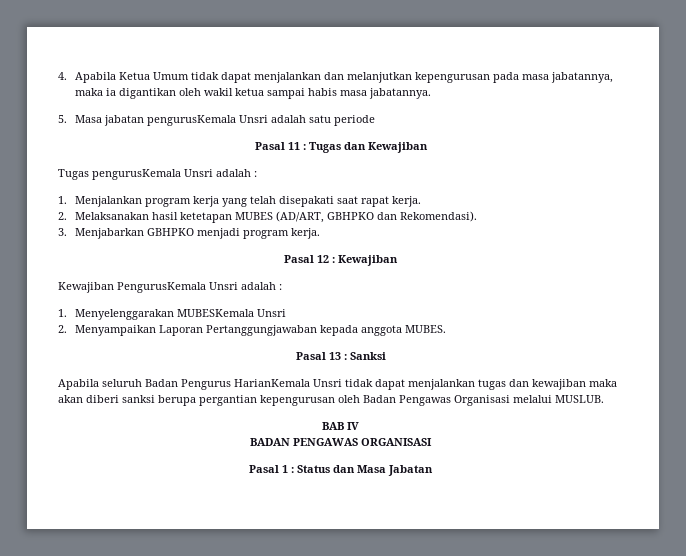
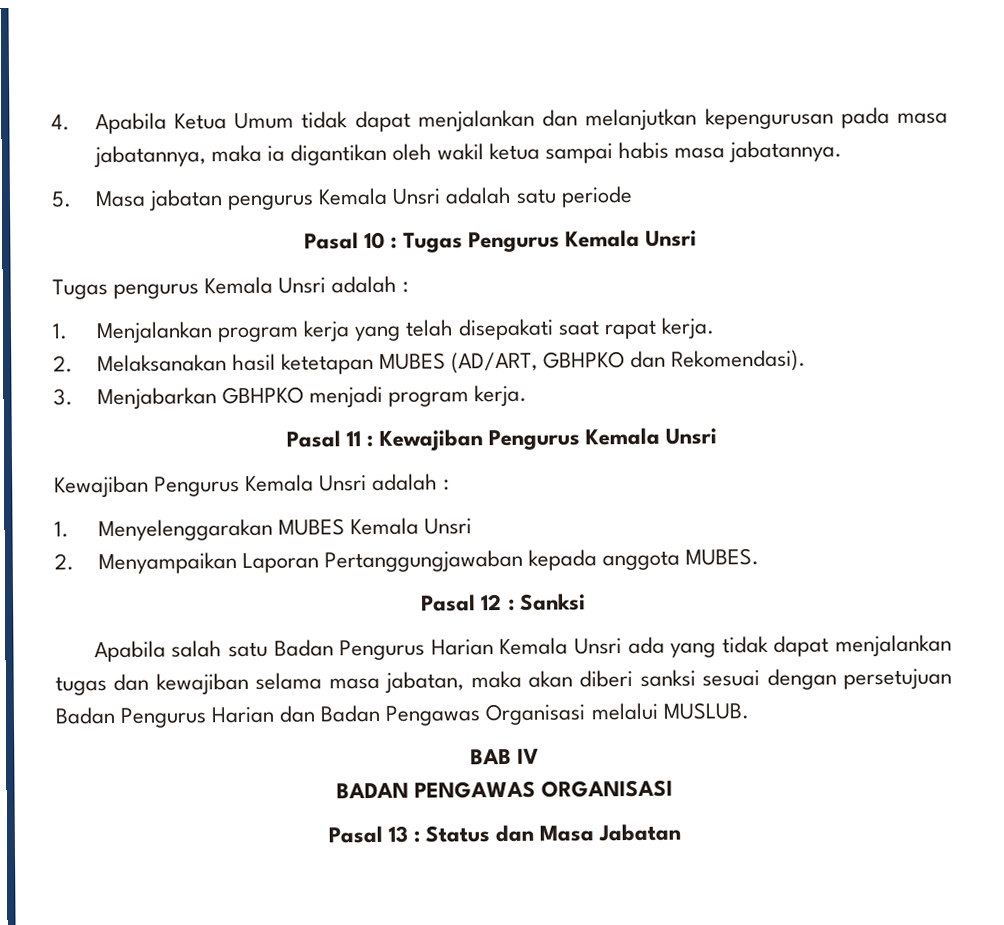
- 5. Masa jabatan pengurusKemala Unsri adalah satu periode
+ 5. Masa jabatan pengurus Kemala Unsri adalah satu periode
- Pasal 11 : Tugas dan Kewajiban
- Tugas pengurusKemala Unsri adalah :
+ Pasal 10 : Tugas Pengurus Kemala Unsri
+ Tugas pengurus Kemala Unsri adalah :
- Pasal 12 : Kewajiban
- Kewajiban PengurusKemala Unsri adalah :
+ Pasal 11 : Kewajiban Pengurus Kemala Unsri
+ Kewajiban Pengurus Kemala Unsri adalah :
- 1. Menyelenggarakan MUBESKemala Unsri
+ 1. Menyelenggarakan MUBES Kemala Unsri
- Pasal 13 : Sanksi
+ Pasal 12 : Sanksi
- Apabila seluruh Badan Pengurus HarianKemala Unsri tidak dapat menjalankan tugas dan kewajiban maka akan diberi sanksi berupa pergantian kepengurusan oleh Badan Pengawas Organisasi melalui MUSLUB.
+ Apabila salah satu Badan Pengurus Harian Kemala Unsri ada yang tidak dapat menjalankan tugas dan kewajiban selama masa jabatan, maka akan diberi sanksi sesuai dengan persetujuan Badan Pengurus Harian dan Badan Pengawas Organisasi melalui MUSLUB.
- Pasal 1 : Status dan Masa Jabatan
+ Pasal 13 : Status dan Masa Jabatan

